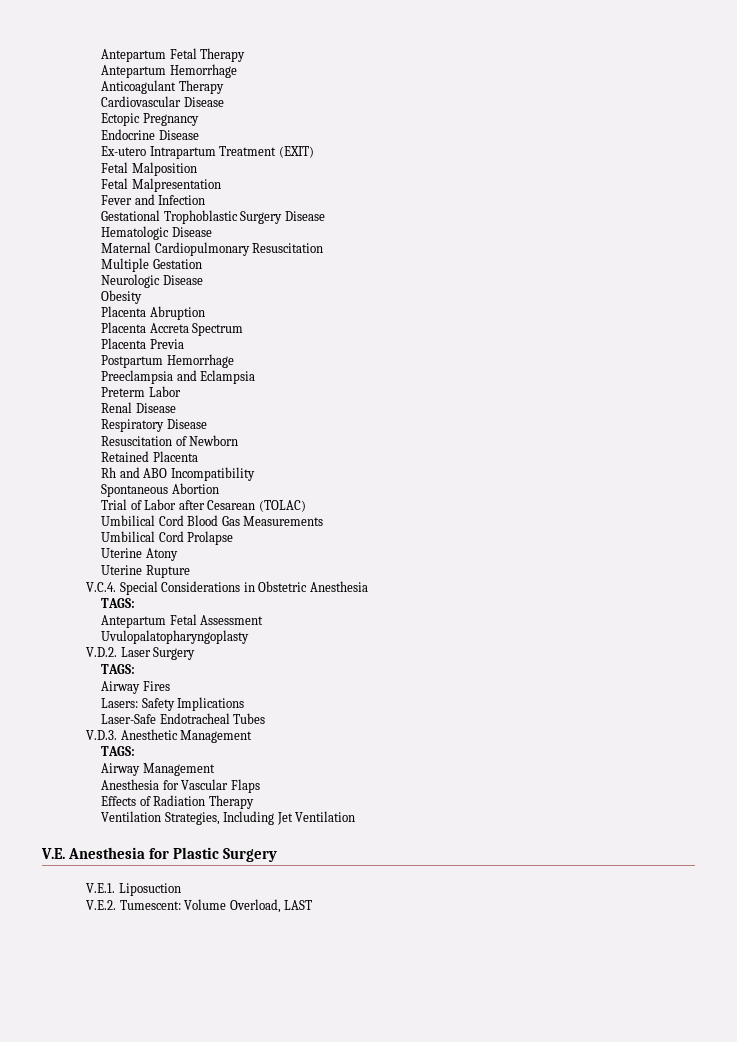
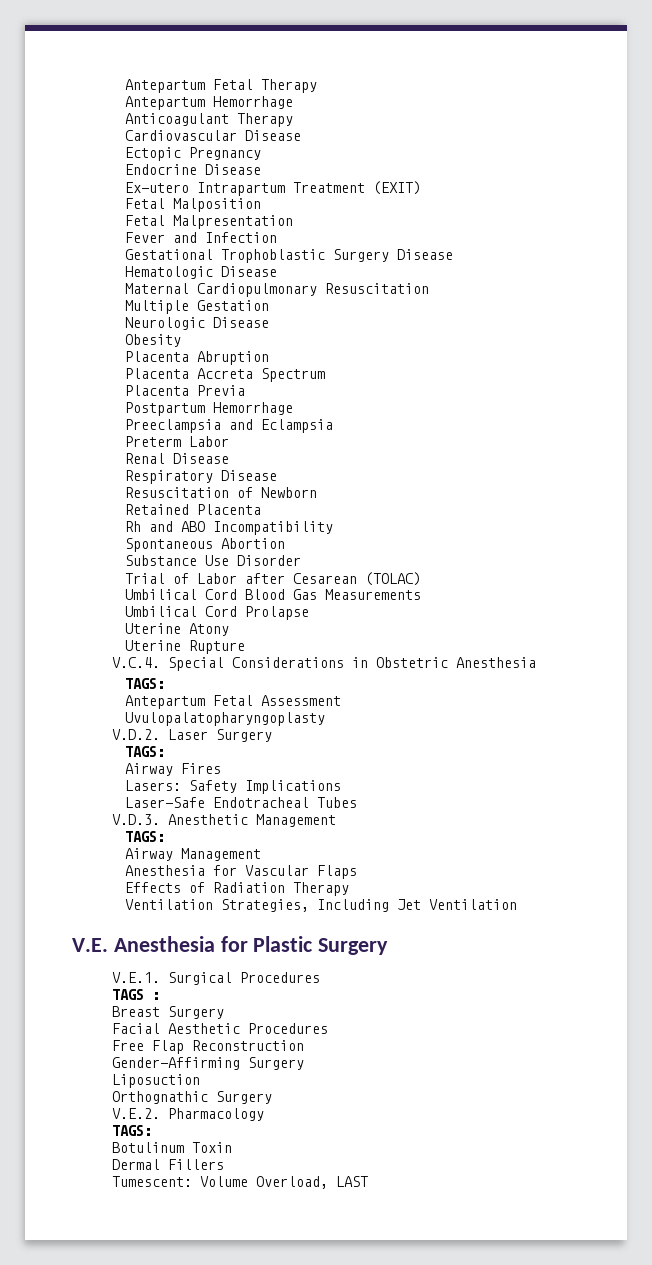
+ Substance Use Disorder
- V.E.1. Liposuction
+ V.E.1. Surgical Procedures
+ TAGS :
+ Breast Surgery
+ Facial Aesthetic Procedures
+ Free Flap Reconstruction
+ Gender-Affirming Surgery
+ Liposuction
+ Orthognathic Surgery
- V.E.2. Tumescent: Volume Overload, LAST
+ V.E.2. Pharmacology
+ TAGS:
+ Botulinum Toxin
+ Dermal Fillers
+ Tumescent: Volume Overload, LAST

